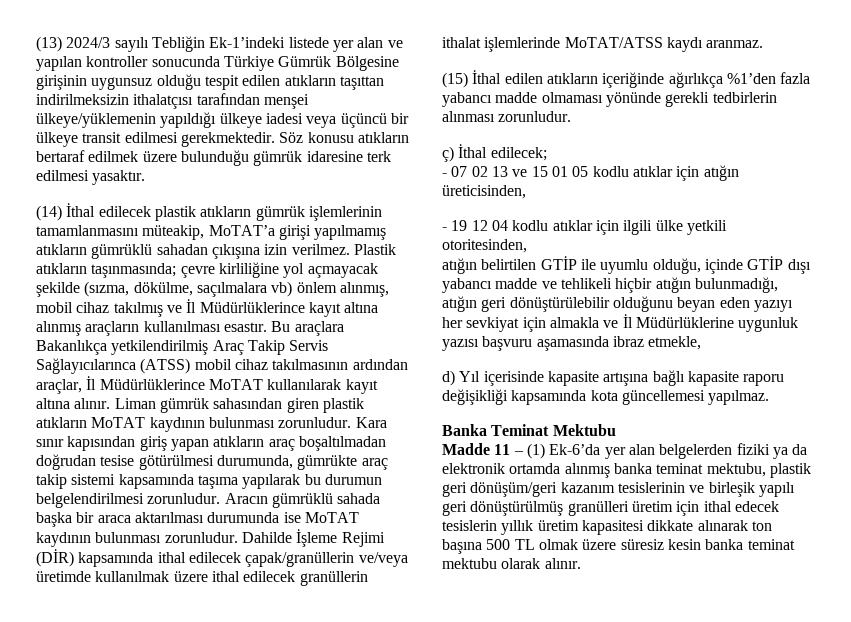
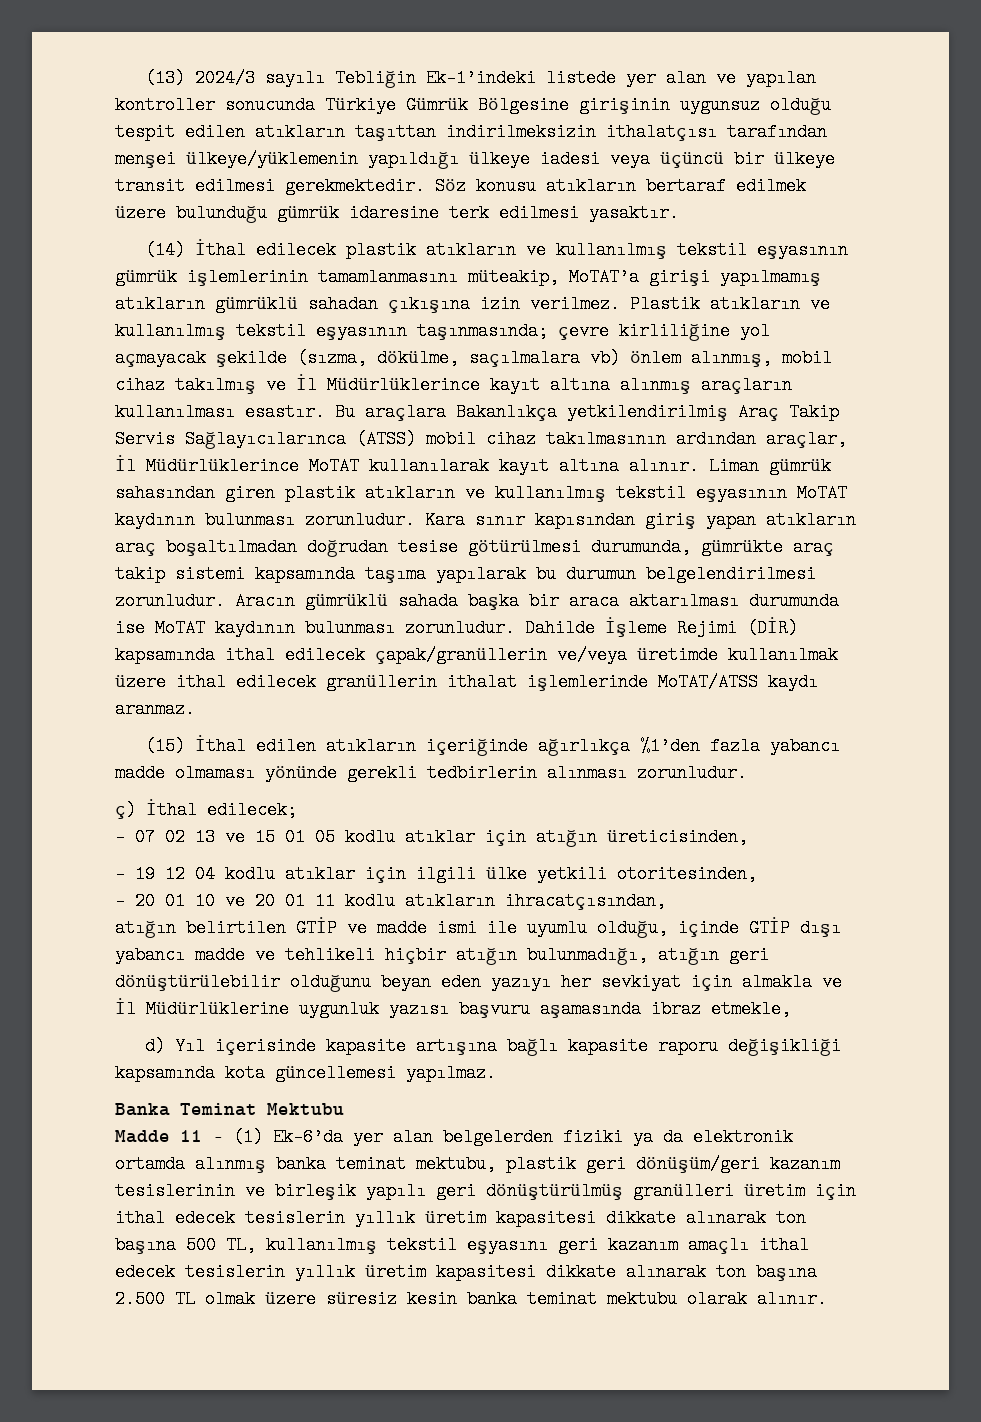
- (14) İthal edilecek plastik atıkların gümrük işlemlerinin tamamlanmasını müteakip, MoTAT’a girişi yapılmamış atıkların gümrüklü sahadan çıkışına izin verilmez.
+ (14) İthal edilecek plastik atıkların ve kullanılmış tekstil eşyasının gümrük işlemlerinin tamamlanmasını müteakip, MoTAT’a girişi yapılmamış atıkların gümrüklü sahadan çıkışına izin verilmez.
- Plastik atıkların taşınmasında; çevre kirliliğine yol açmayacak şekilde (sızma, dökülme, saçılmalara vb) önlem alınmış, mobil cihaz takılmış ve İl Müdürlüklerince kayıt altına alınmış araçların kullanılması esastır.
+ Plastik atıkların ve kullanılmış tekstil eşyasının taşınmasında; çevre kirliliğine yol açmayacak şekilde (sızma, dökülme, saçılmalara vb) önlem alınmış, mobil cihaz takılmış ve İl Müdürlüklerince kayıt altına alınmış araçların kullanılması esastır.
- Liman gümrük sahasından giren plastik atıkların MoTAT kaydının bulunması zorunludur.
+ Liman gümrük sahasından giren plastik atıkların ve kullanılmış tekstil eşyasının MoTAT kaydının bulunması zorunludur.
+ - 20 01 10 ve 20 01 11 kodlu atıkların ihracatçısından,
- atığın belirtilen GTİP ile uyumlu olduğu, içinde GTİP dışı yabancı madde ve tehlikeli hiçbir atığın bulunmadığı, atığın geri dönüştürülebilir olduğunu beyan eden yazıyı her sevkiyat için almakla ve İl Müdürlüklerine uygunluk yazısı başvuru aşamasında ibraz etmekle,
+ atığın belirtilen GTİP ve madde ismi ile uyumlu olduğu, içinde GTİP dışı yabancı madde ve tehlikeli hiçbir atığın bulunmadığı, atığın geri dönüştürülebilir olduğunu beyan eden yazıyı her sevkiyat için almakla ve İl Müdürlüklerine uygunluk yazısı başvuru aşamasında ibraz etmekle,
- Madde 11 – (1) Ek-6’da yer alan belgelerden fiziki ya da elektronik ortamda alınmış banka teminat mektubu, plastik geri dönüşüm/geri kazanım tesislerinin ve birleşik yapılı geri dönüştürülmüş granülleri üretim için ithal edecek tesislerin yıllık üretim kapasitesi dikkate alınarak ton başına 500 TL olmak üzere süresiz kesin banka teminat mektubu olarak alınır.
+ Madde 11 – (1) Ek-6’da yer alan belgelerden fiziki ya da elektronik ortamda alınmış banka teminat mektubu, plastik geri dönüşüm/geri kazanım tesislerinin ve birleşik yapılı geri dönüştürülmüş granülleri üretim için ithal edecek tesislerin yıllık üretim kapasitesi dikkate alınarak ton başına 500 TL, kullanılmış tekstil eşyasını geri kazanım amaçlı ithal edecek tesislerin yıllık üretim kapasitesi dikkate alınarak ton başına 2.500 TL olmak üzere süresiz kesin banka teminat mektubu olarak alınır.

